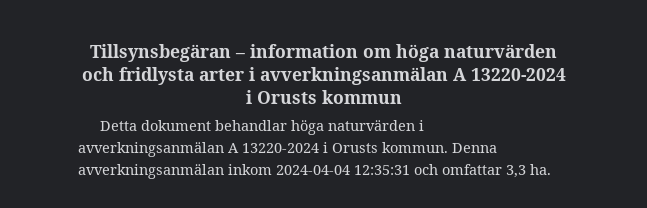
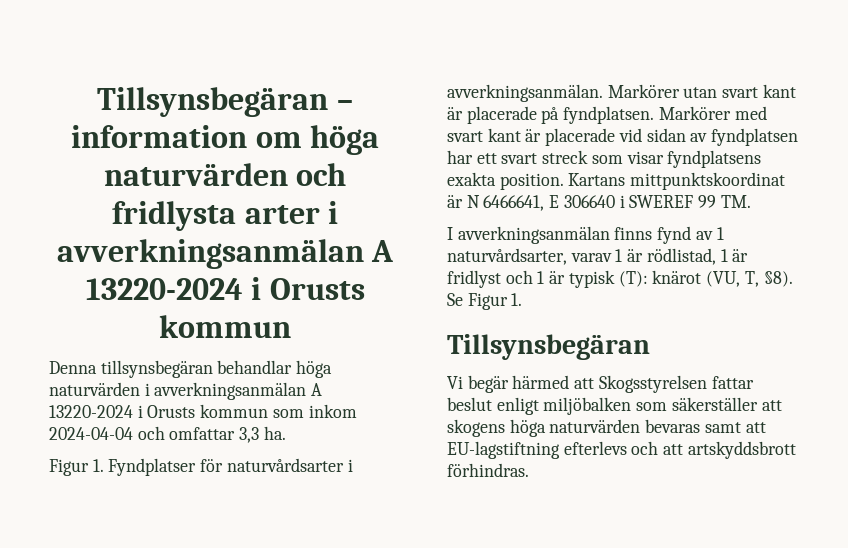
- Detta dokument behandlar höga naturvärden i avverkningsanmälan A 13220-2024 i Orusts kommun. Denna avverkningsanmälan inkom 2024-04-04 12:35:31 och omfattar 3,3 ha.
+ Denna tillsynsbegäran behandlar höga naturvärden i avverkningsanmälan A 13220-2024 i Orusts kommun som inkom 2024-04-04 och omfattar 3,3 ha.
+ Figur 1. Fyndplatser för naturvårdsarter i avverkningsanmälan. Markörer utan svart kant är placerade på fyndplatsen. Markörer med svart kant är placerade vid sidan av fyndplatsen har ett svart streck som visar fyndplatsens exakta position. Kartans mittpunktskoordinat är N 6466641, E 306640 i SWEREF 99 TM.
+ I avverkningsanmälan finns fynd av 1 naturvårdsarter, varav 1 är rödlistad, 1 är fridlyst och 1 är typisk (T): knärot (VU, T, §8). Se Figur 1.
+ Tillsynsbegäran
+ Vi begär härmed att Skogsstyrelsen fattar beslut enligt miljöbalken som säkerställer att skogens höga naturvärden bevaras samt att EU-lagstiftning efterlevs och att artskyddsbrott förhindras.

